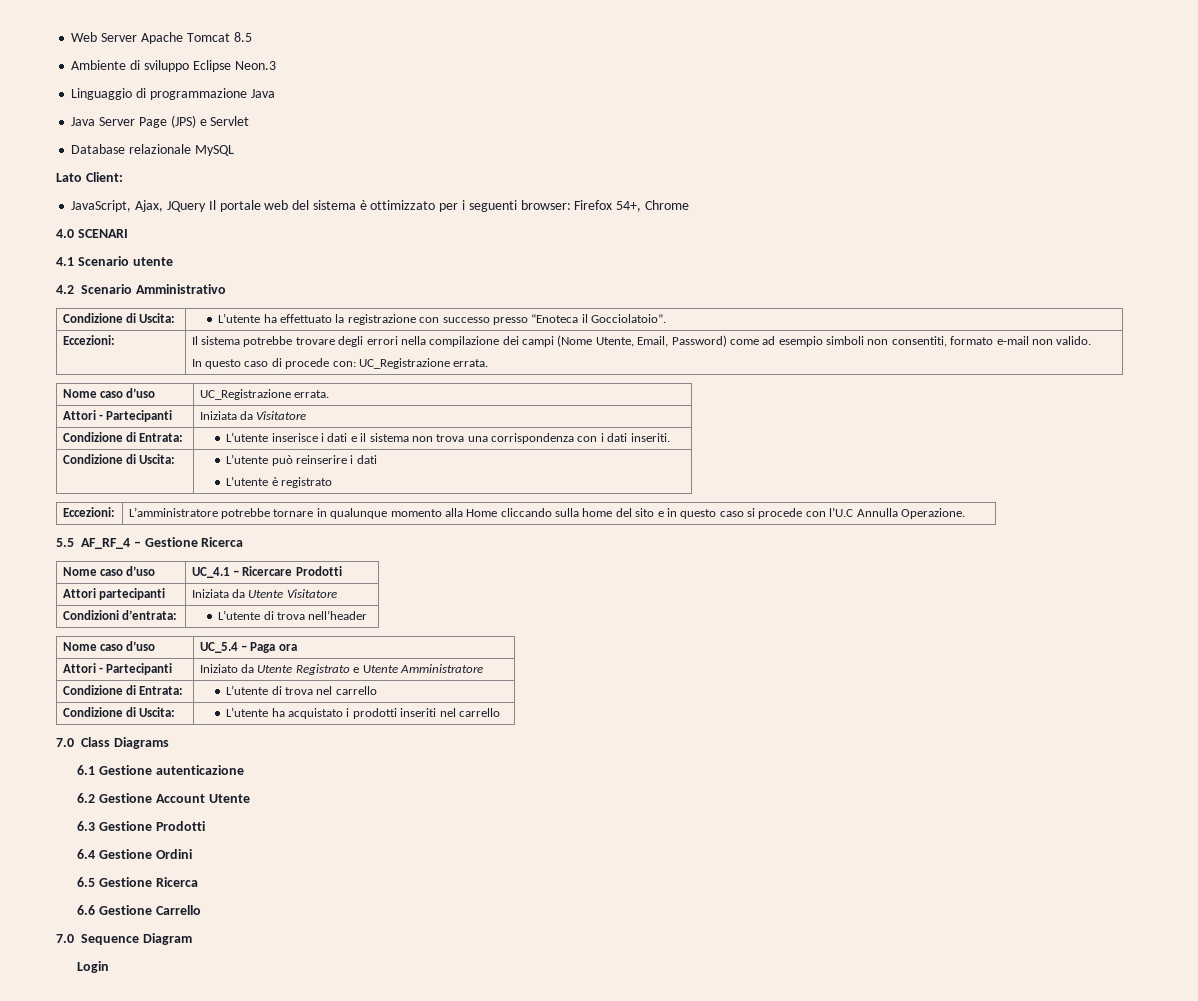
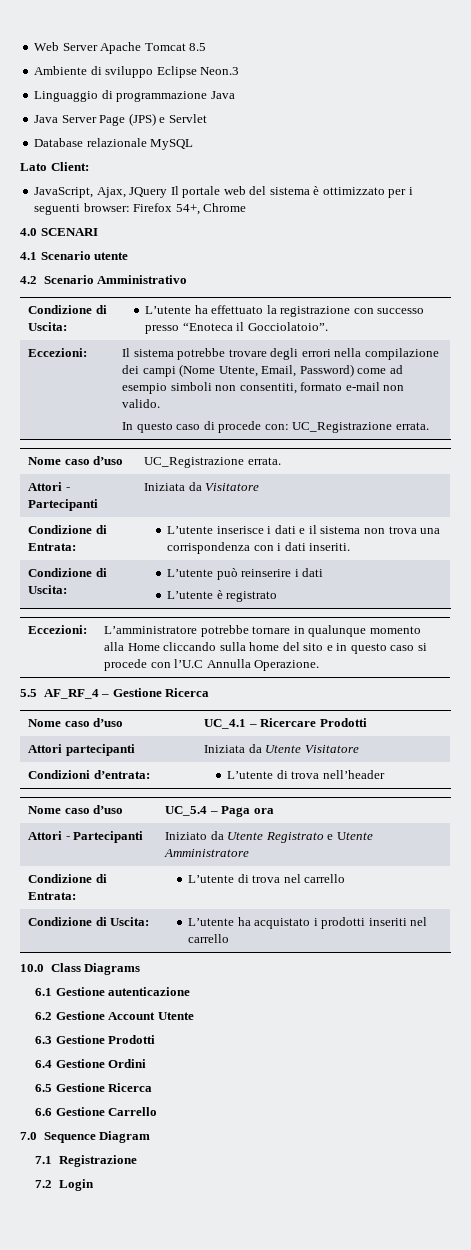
- 7.0 Class Diagrams
+ 10.0 Class Diagrams
- Login
+ 7.1 Registrazione
+ 7.2 Login

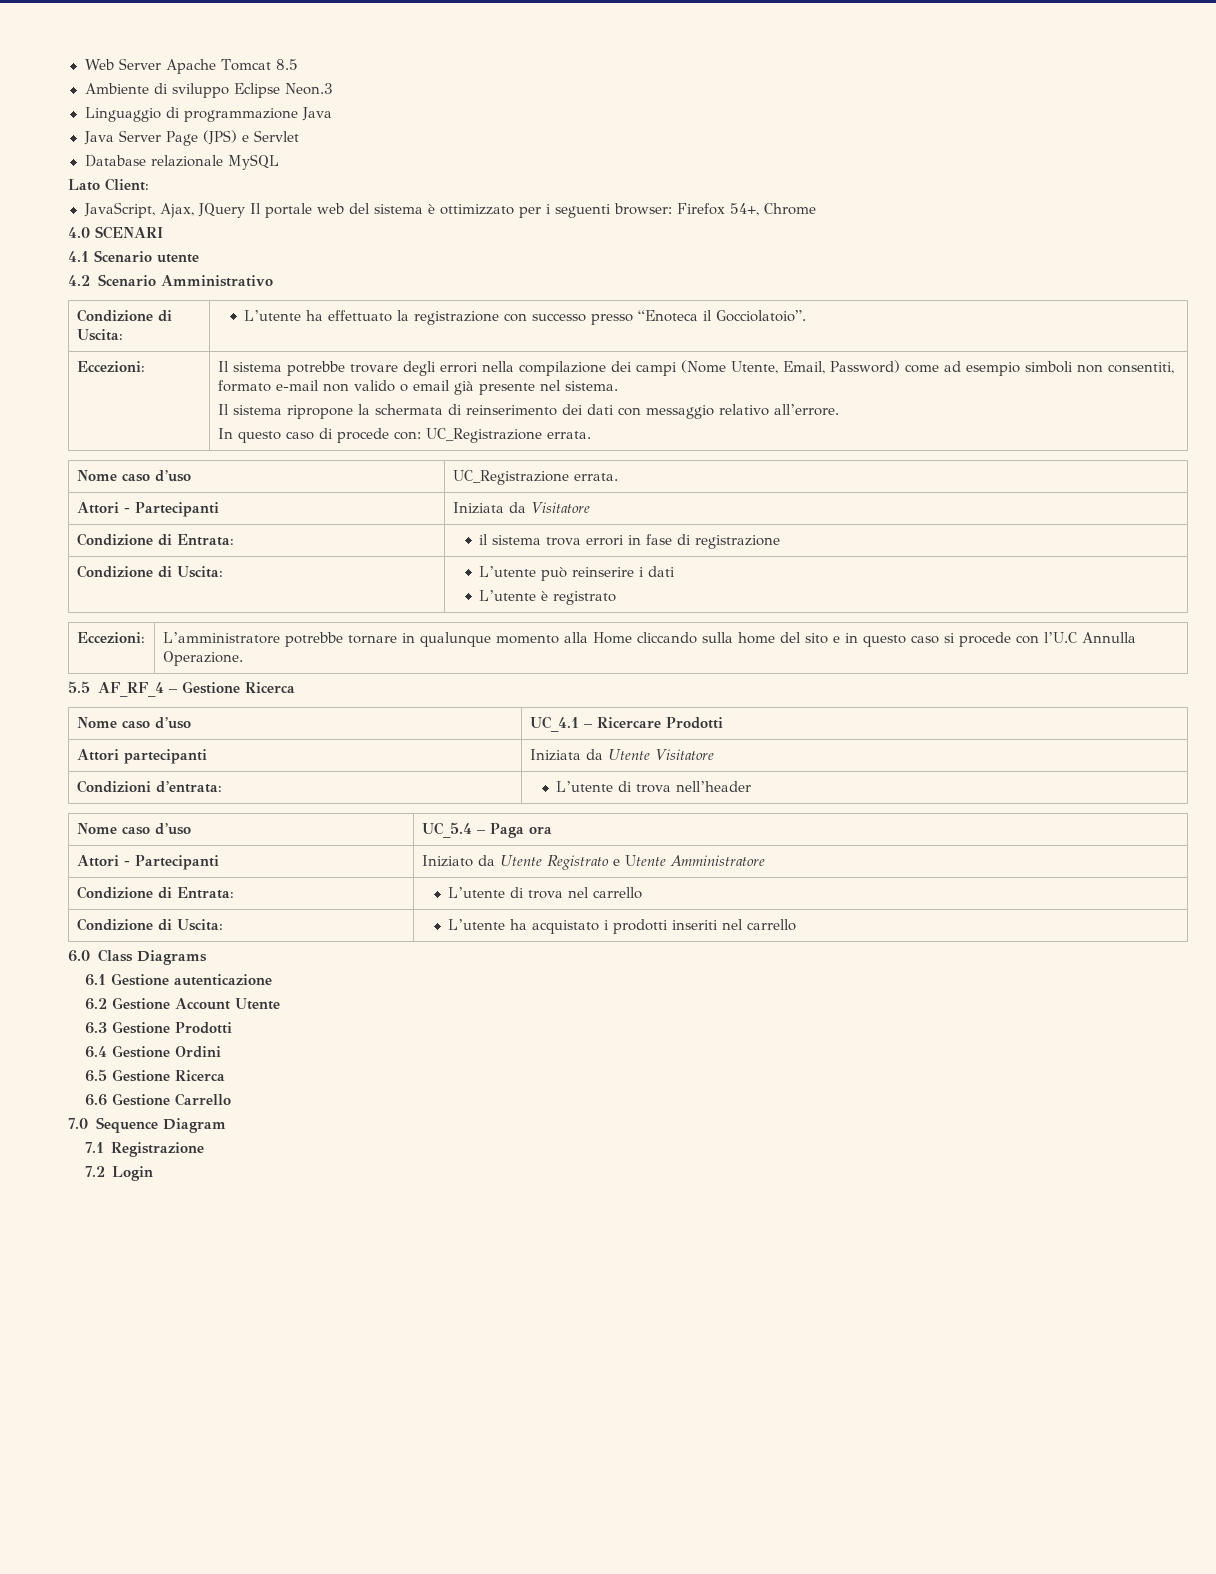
- Il sistema potrebbe trovare degli errori nella compilazione dei campi (Nome Utente, Email, Password) come ad esempio simboli non consentiti, formato e-mail non valido.
+ Il sistema potrebbe trovare degli errori nella compilazione dei campi (Nome Utente, Email, Password) come ad esempio simboli non consentiti, formato e-mail non valido o email già presente nel sistema.
+ Il sistema ripropone la schermata di reinserimento dei dati con messaggio relativo all’errore.
- Condizione di Entrata: | L’utente inserisce i dati e il sistema non trova una corrispondenza con i dati inseriti.
+ Condizione di Entrata: | il sistema trova errori in fase di registrazione
- 10.0 Class Diagrams
+ 6.0 Class Diagrams

